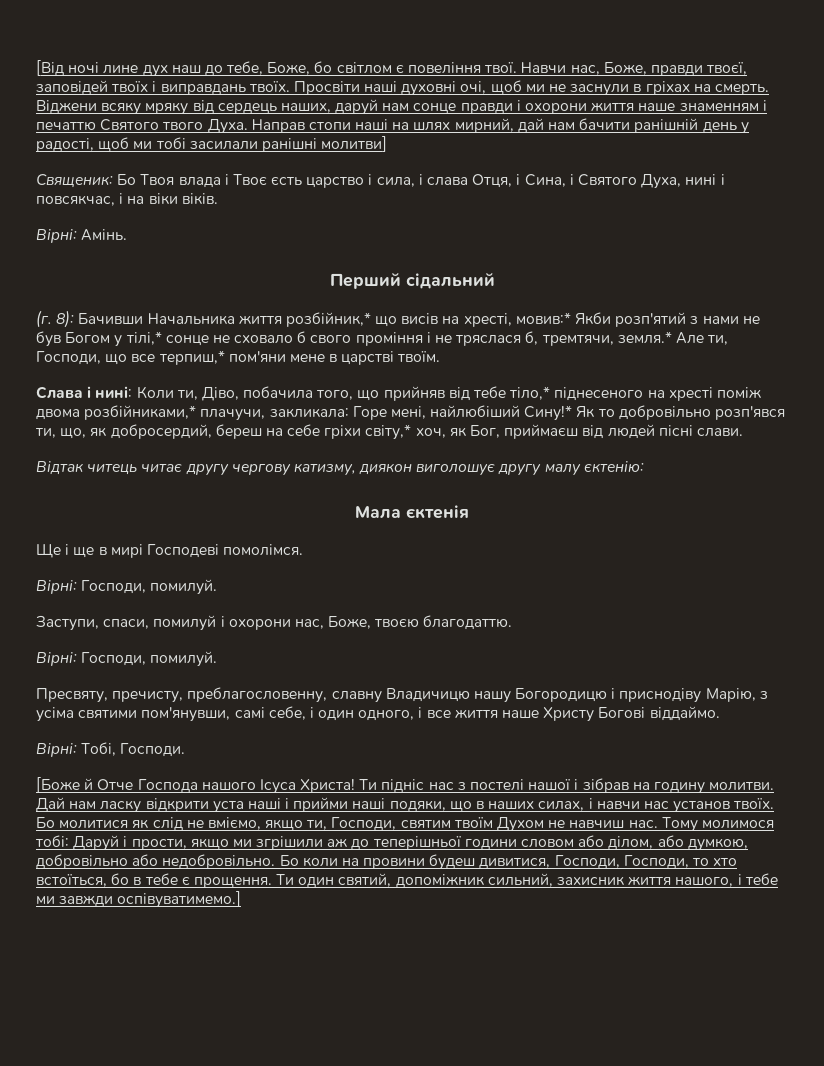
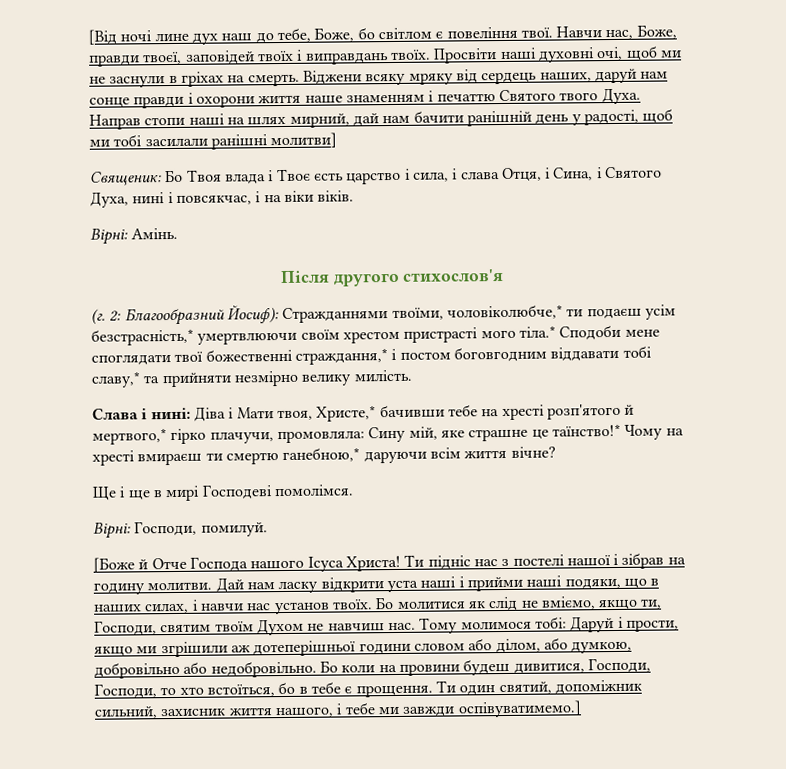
- Перший сідальний
- (г. 8): Бачивши Начальника життя розбійник,* що висів на хресті, мовив:* Якби розп'ятий з нами не був Богом у тілі,* сонце не сховало б свого проміння і не тряслася б, тремтячи, земля.* Але ти, Господи, що все терпиш,* пом'яни мене в царстві твоїм.
- Слава і нині: Коли ти, Діво, побачила того, що прийняв від тебе тіло,* піднесеного на хресті поміж двома розбійниками,* плачучи, закликала: Горе мені, найлюбіший Сину!* Як то добровільно розп'явся ти, що, як добросердий, береш на себе гріхи світу,* хоч, як Бог, приймаєш від людей пісні слави.
- Відтак читець читає другу чергову катизму, диякон виголошує другу малу єктенію:
- Мала єктенія
+ Після другого стихослов'я
+ (г. 2: Благообразний Йосиф): Стражданнями твоїми, чоловіколюбче,* ти подаєш усім безстрасність,* умертвлюючи своїм хрестом пристрасті мого тіла.* Сподоби мене споглядати твої божественні страждання,* і постом боговгодним віддавати тобі славу,* та прийняти незмірно велику милість.
+ Слава і нині: Діва і Мати твоя, Христе,* бачивши тебе на хресті розп'ятого й мертвого,* гірко плачучи, промовляла: Сину мій, яке страшне це таїнство!* Чому на хресті вмираєш ти смертю ганебною,* даруючи всім життя вічне?
- Заступи, спаси, помилуй і охорони нас, Боже, твоєю благодаттю.
- Вірні: Господи, помилуй.
- Пресвяту, пречисту, преблагословенну, славну Владичицю нашу Богородицю і приснодіву Марію, з усіма святими пом'янувши, самі себе, і один одного, і все життя наше Христу Богові віддаймо.
- Вірні: Тобі, Господи.
- Тому молимося тобі: Даруй і прости, якщо ми згрішили аж до теперішньої години словом або ділом, або думкою, добровільно або недобровільно.
+ Тому молимося тобі: Даруй і прости, якщо ми згрішили аж дотеперішньої години словом або ділом, або думкою, добровільно або недобровільно.

